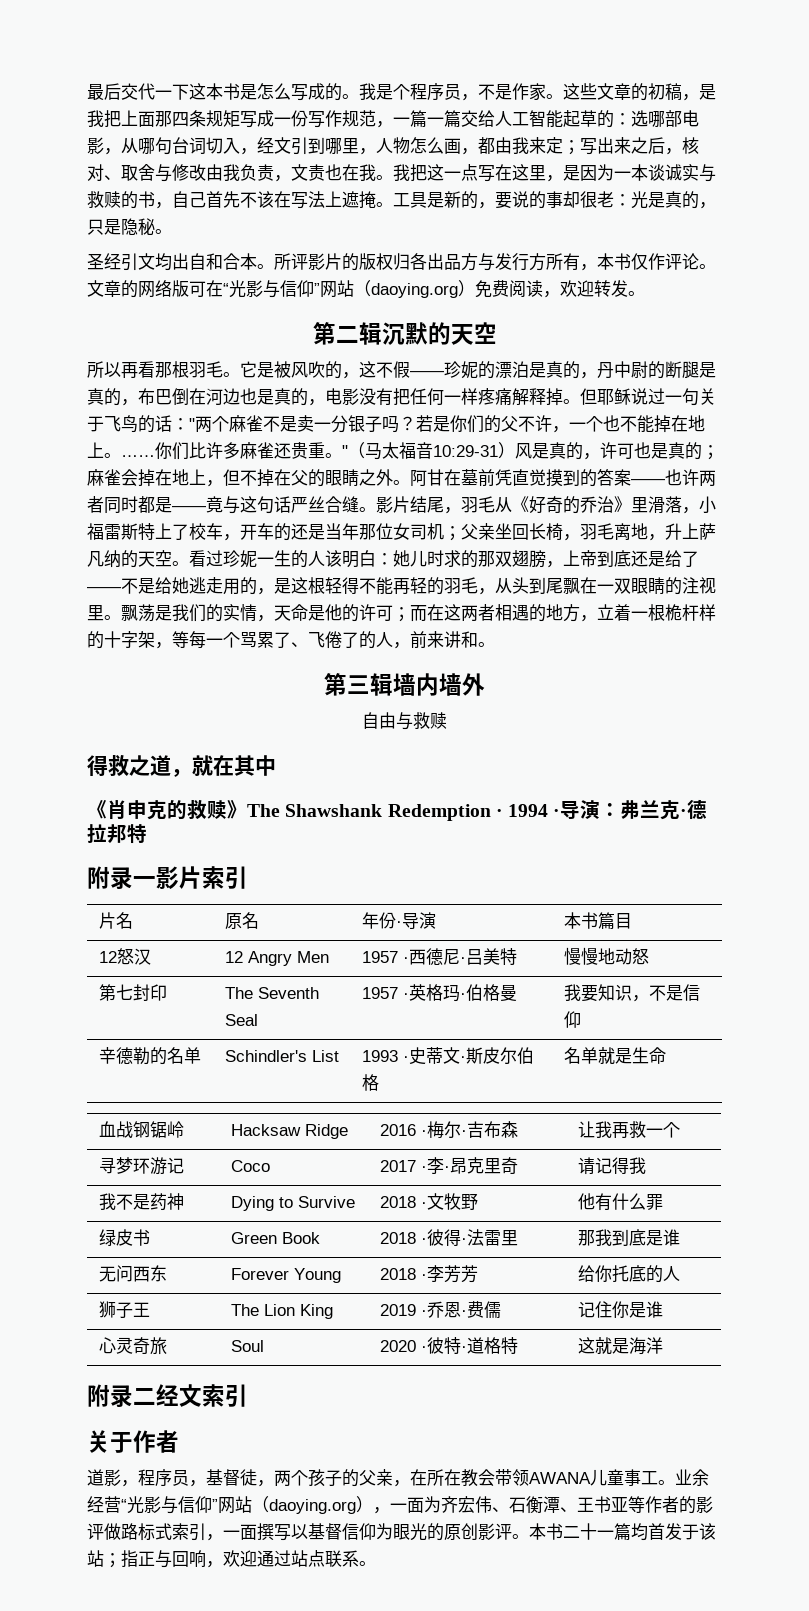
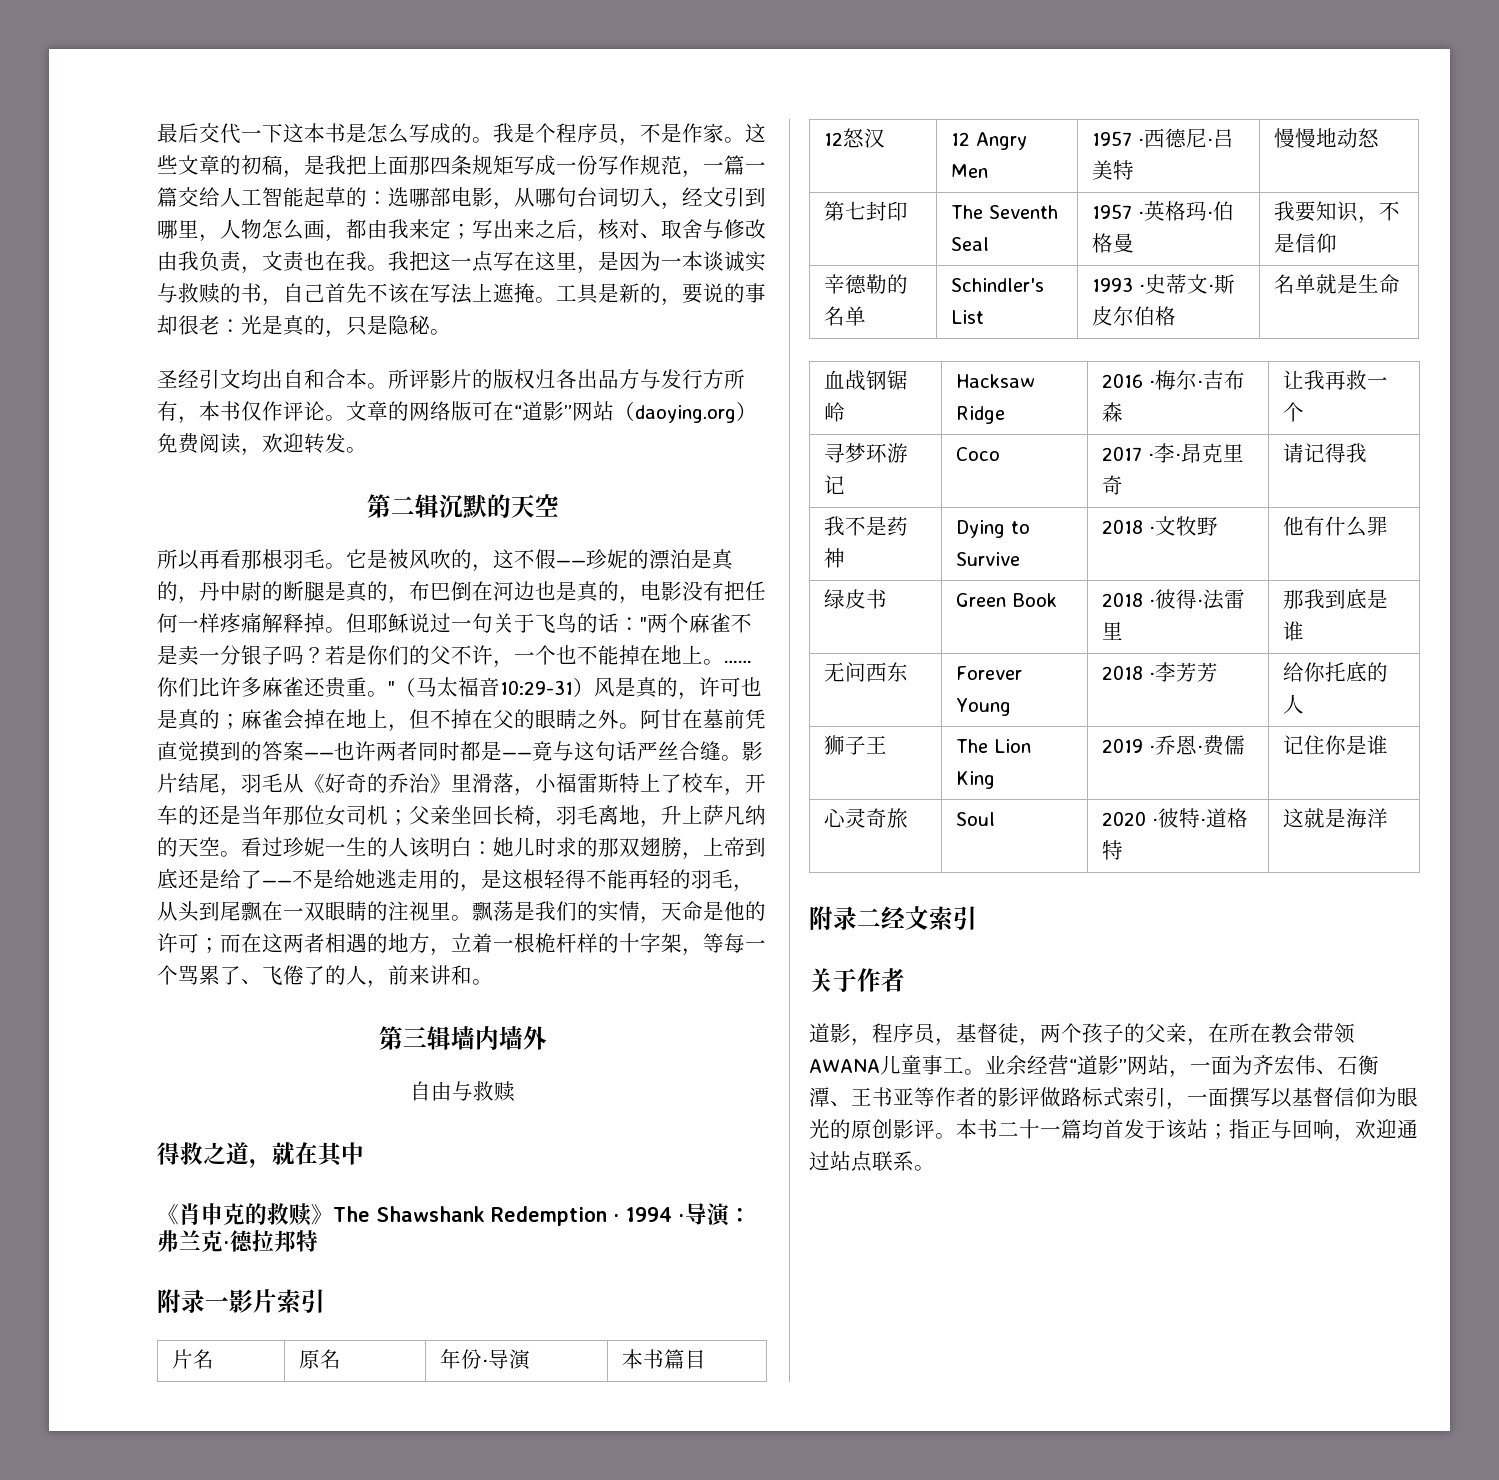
- 文章的网络版可在“光影与信仰”网站（daoying.org）免费阅读，欢迎转发。
+ 文章的网络版可在“道影”网站（daoying.org）免费阅读，欢迎转发。
- 业余经营“光影与信仰”网站（daoying.org），一面为齐宏伟、石衡潭、王书亚等作者的影评做路标式索引，一面撰写以基督信仰为眼光的原创影评。
+ 业余经营“道影”网站，一面为齐宏伟、石衡潭、王书亚等作者的影评做路标式索引，一面撰写以基督信仰为眼光的原创影评。

